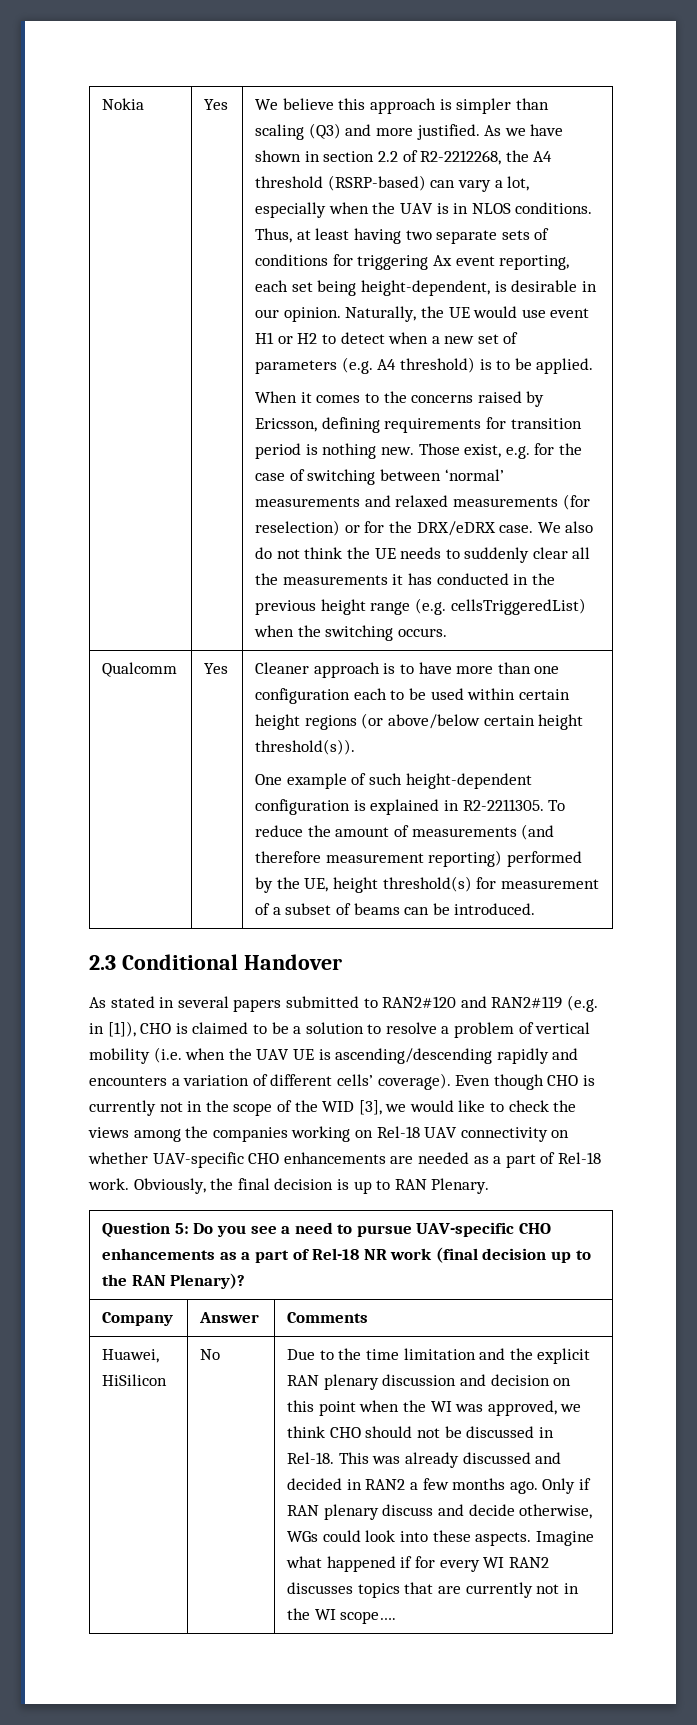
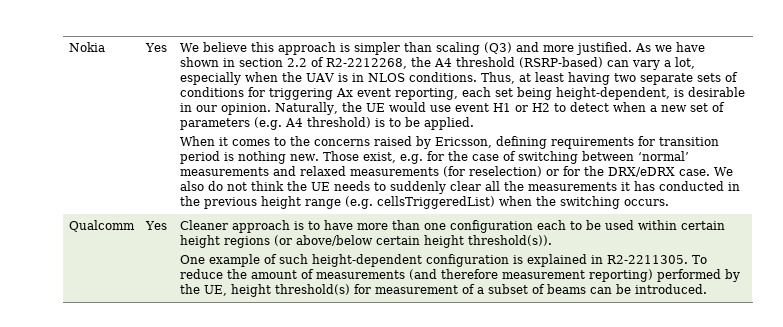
- 2.3 Conditional Handover
- As stated in several papers submitted to RAN2#120 and RAN2#119 (e.g. in [1]), CHO is claimed to be a solution to resolve a problem of vertical mobility (i.e. when the UAV UE is ascending/descending rapidly and encounters a variation of different cells’ coverage). Even though CHO is currently not in the scope of the WID [3], we would like to check the views among the companies working on Rel-18 UAV connectivity on whether UAV-specific CHO enhancements are needed as a part of Rel-18 work. Obviously, the final decision is up to RAN Plenary.
- Question 5: Do you see a need to pursue UAV-specific CHO enhancements as a part of Rel-18 NR work (final decision up to the RAN Plenary)?
- Company | Answer | Comments
- Huawei, HiSilicon | No | Due to the time limitation and the explicit RAN plenary discussion and decision on this point when the WI was approved, we think CHO should not be discussed in Rel-18. This was already discussed and decided in RAN2 a few months ago. Only if RAN plenary discuss and decide otherwise, WGs could look into these aspects. Imagine what happened if for every WI RAN2 discusses topics that are currently not in the WI scope….

